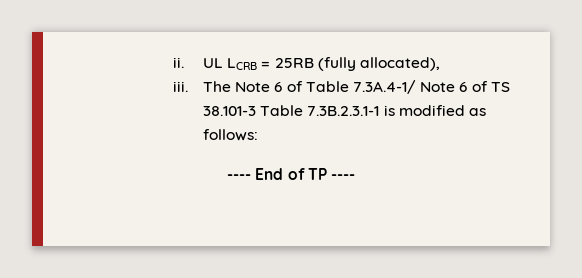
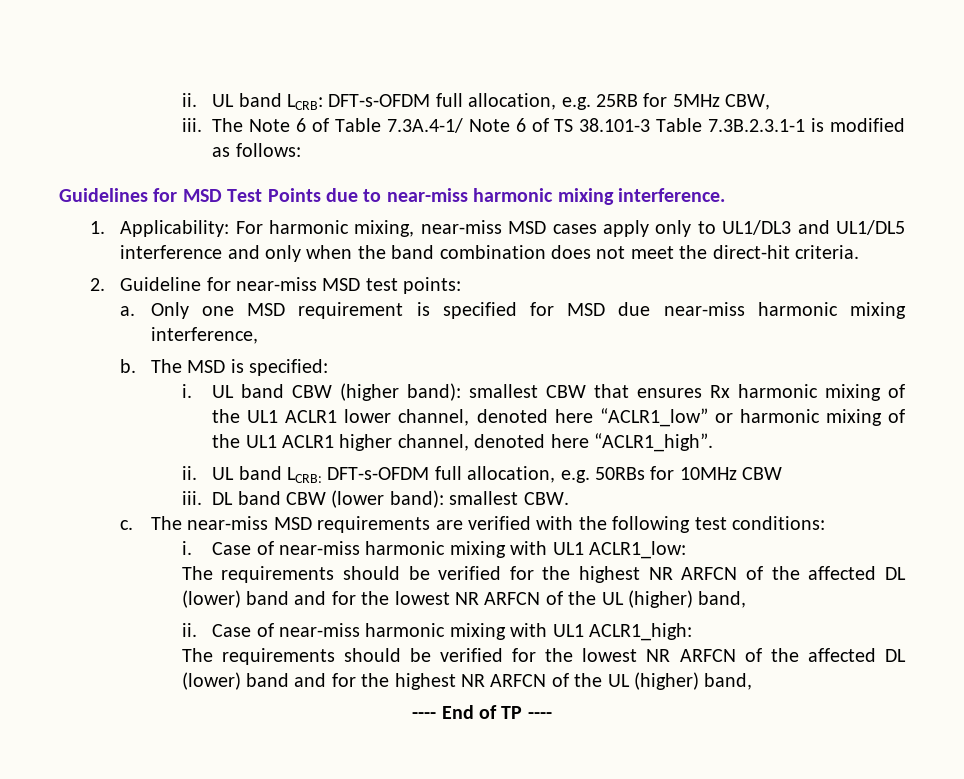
- ii. UL LCRB = 25RB (fully allocated),
+ ii. UL band LCRB: DFT-s-OFDM full allocation, e.g. 25RB for 5MHz CBW,
+ Guidelines for MSD Test Points due to near-miss harmonic mixing interference.
+ 1. Applicability: For harmonic mixing, near-miss MSD cases apply only to UL1/DL3 and UL1/DL5 interference and only when the band combination does not meet the direct-hit criteria.
+ 2. Guideline for near-miss MSD test points:
+ a. Only one MSD requirement is specified for MSD due near-miss harmonic mixing interference,
+ b. The MSD is specified:
+ i. UL band CBW (higher band): smallest CBW that ensures Rx harmonic mixing of the UL1 ACLR1 lower channel, denoted here “ACLR1_low” or harmonic mixing of the UL1 ACLR1 higher channel, denoted here “ACLR1_high”.
+ ii. UL band LCRB: DFT-s-OFDM full allocation, e.g. 50RBs for 10MHz CBW
+ iii. DL band CBW (lower band): smallest CBW.
+ c. The near-miss MSD requirements are verified with the following test conditions:
+ i. Case of near-miss harmonic mixing with UL1 ACLR1_low:
+ The requirements should be verified for the highest NR ARFCN of the affected DL (lower) band and for the lowest NR ARFCN of the UL (higher) band,
+ ii. Case of near-miss harmonic mixing with UL1 ACLR1_high:
+ The requirements should be verified for the lowest NR ARFCN of the affected DL (lower) band and for the highest NR ARFCN of the UL (higher) band,

